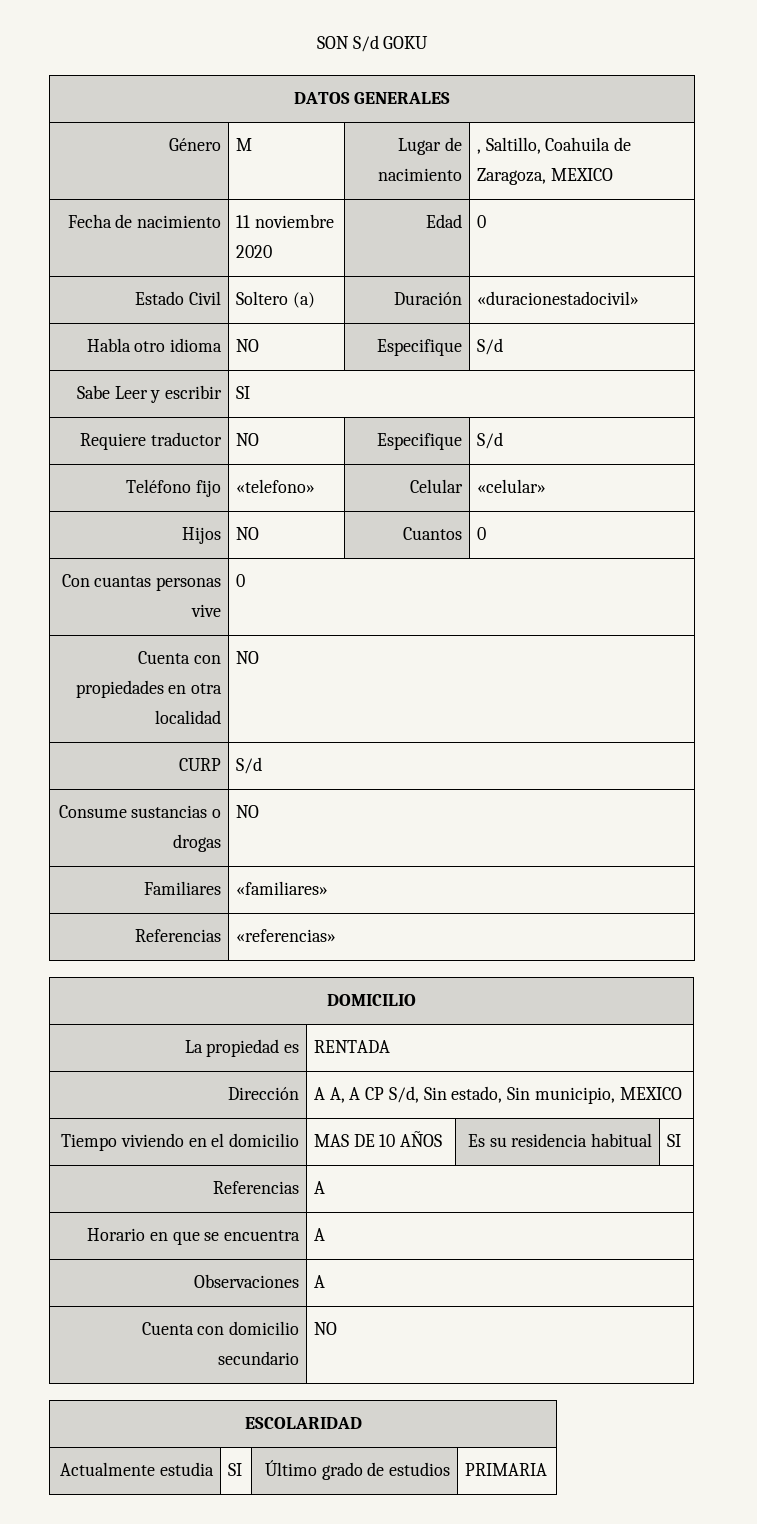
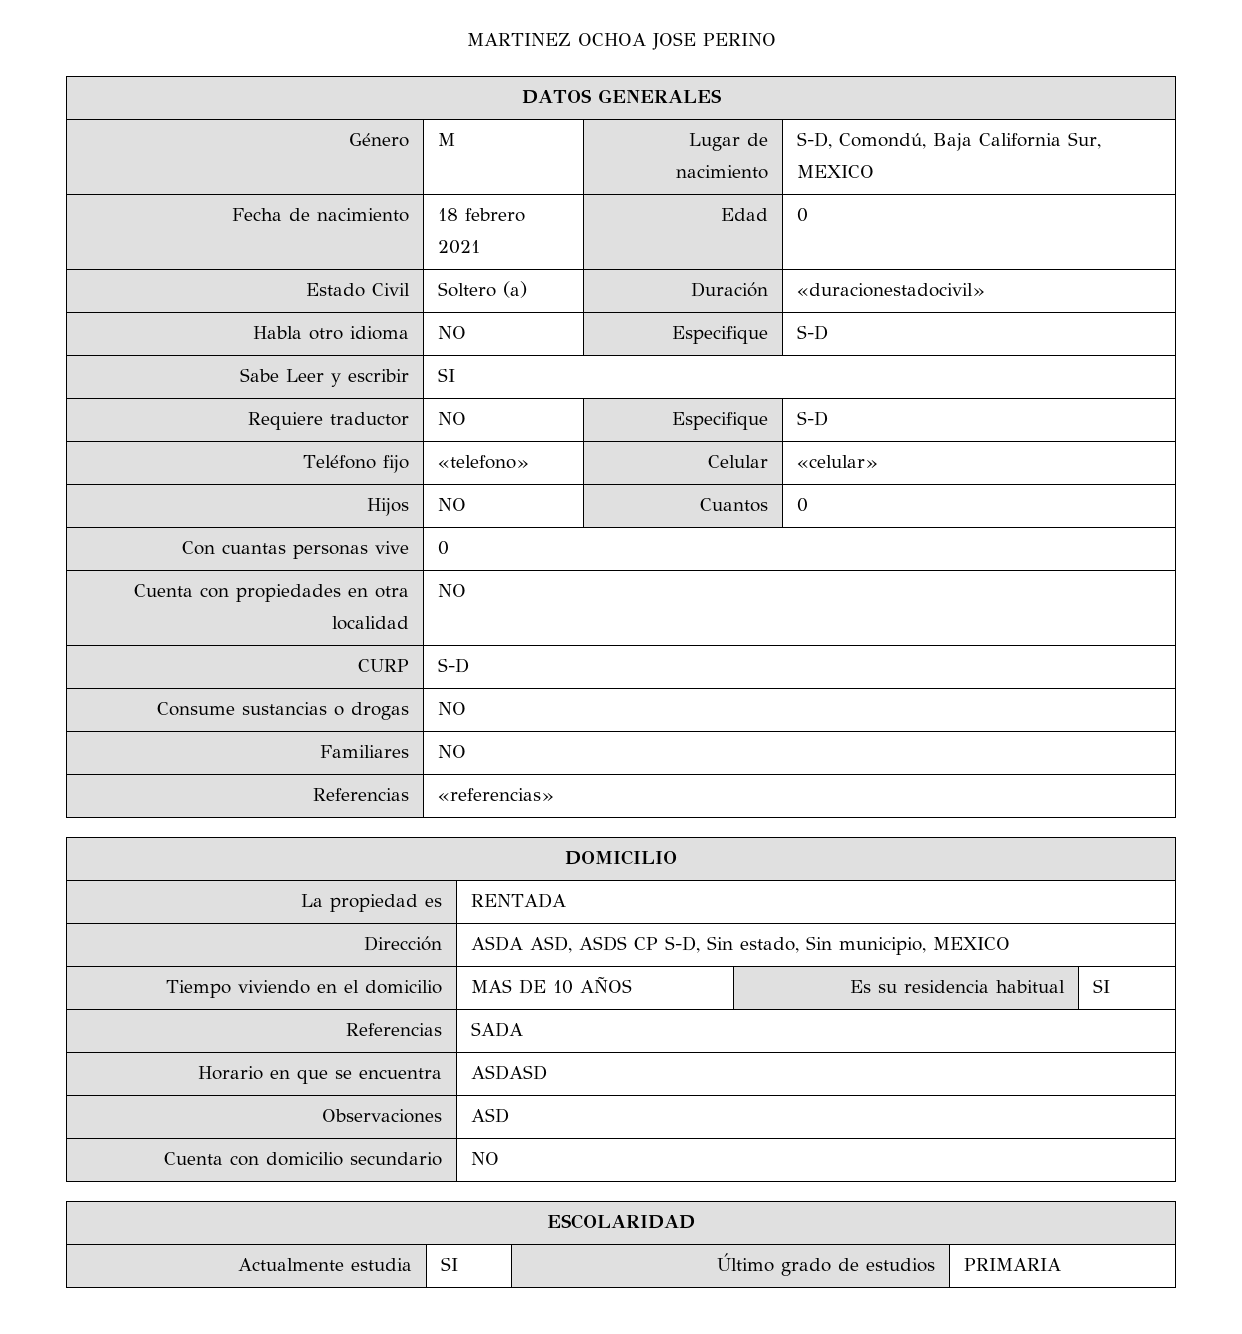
- SON S/d GOKU
+ MARTINEZ OCHOA JOSE PERINO
- Género | M | Lugar de nacimiento | , Saltillo, Coahuila de Zaragoza, MEXICO
+ Género | M | Lugar de nacimiento | S-D, Comondú, Baja California Sur, MEXICO
- Fecha de nacimiento | 11 noviembre 2020 | Edad | 0
+ Fecha de nacimiento | 18 febrero 2021 | Edad | 0
- Habla otro idioma | NO | Especifique | S/d
+ Habla otro idioma | NO | Especifique | S-D
- Requiere traductor | NO | Especifique | S/d
+ Requiere traductor | NO | Especifique | S-D
- CURP | S/d
+ CURP | S-D
- Familiares | «familiares»
+ Familiares | NO
- Dirección | A A, A CP S/d, Sin estado, Sin municipio, MEXICO
+ Dirección | ASDA ASD, ASDS CP S-D, Sin estado, Sin municipio, MEXICO
- Referencias | A
+ Referencias | SADA
- Horario en que se encuentra | A
+ Horario en que se encuentra | ASDASD
- Observaciones | A
+ Observaciones | ASD

